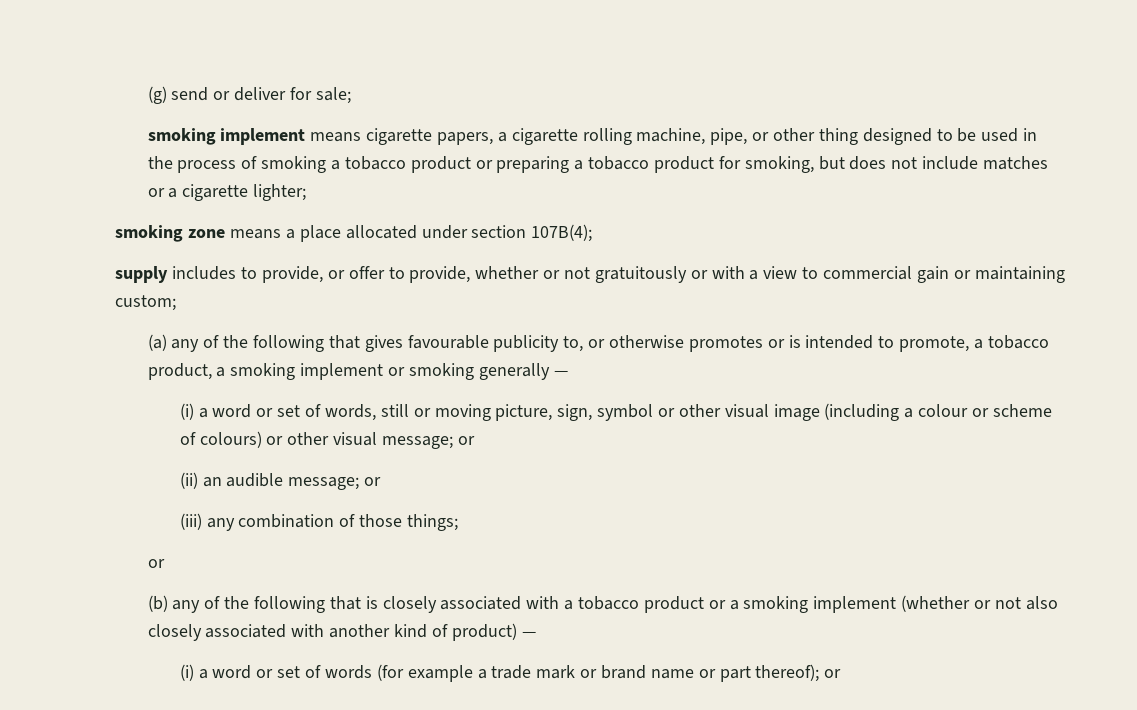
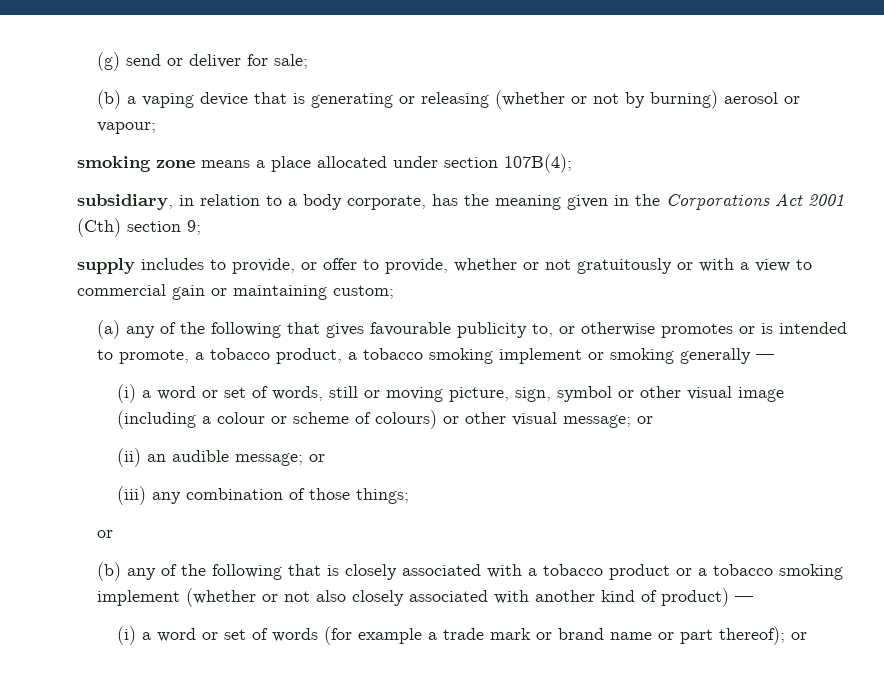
- smoking implement means cigarette papers, a cigarette rolling machine, pipe, or other thing designed to be used in the process of smoking a tobacco product or preparing a tobacco product for smoking, but does not include matches or a cigarette lighter;
+ (b) a vaping device that is generating or releasing (whether or not by burning) aerosol or vapour;
+ subsidiary, in relation to a body corporate, has the meaning given in the Corporations Act 2001 (Cth) section 9;
- (a) any of the following that gives favourable publicity to, or otherwise promotes or is intended to promote, a tobacco product, a smoking implement or smoking generally —
+ (a) any of the following that gives favourable publicity to, or otherwise promotes or is intended to promote, a tobacco product, a tobacco smoking implement or smoking generally —
- (b) any of the following that is closely associated with a tobacco product or a smoking implement (whether or not also closely associated with another kind of product) —
+ (b) any of the following that is closely associated with a tobacco product or a tobacco smoking implement (whether or not also closely associated with another kind of product) —

